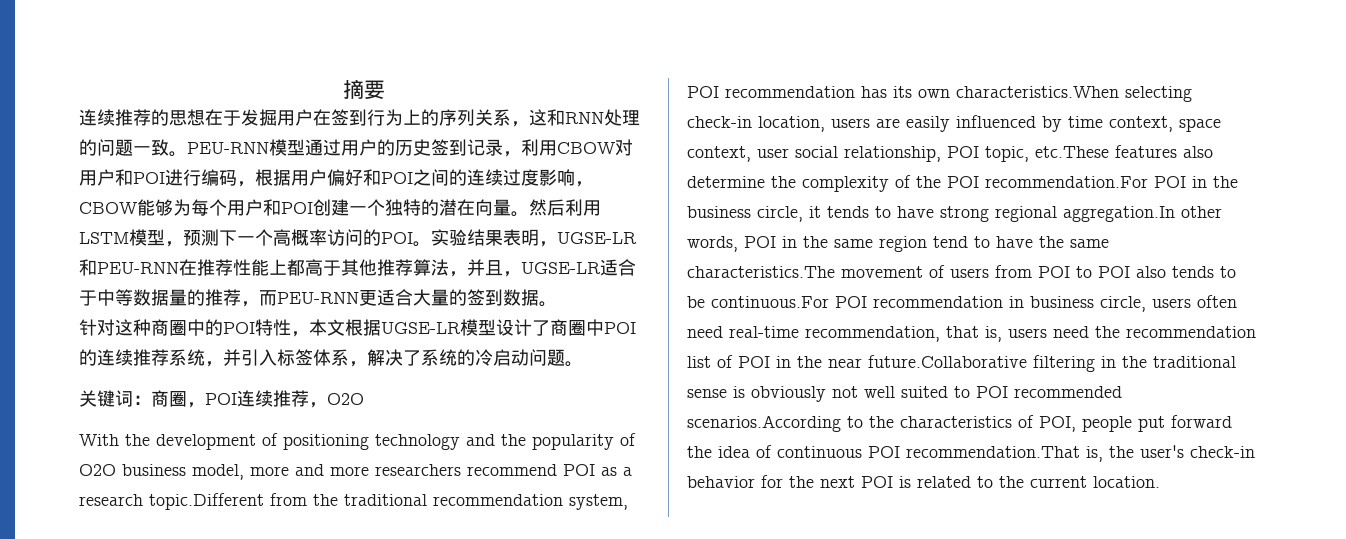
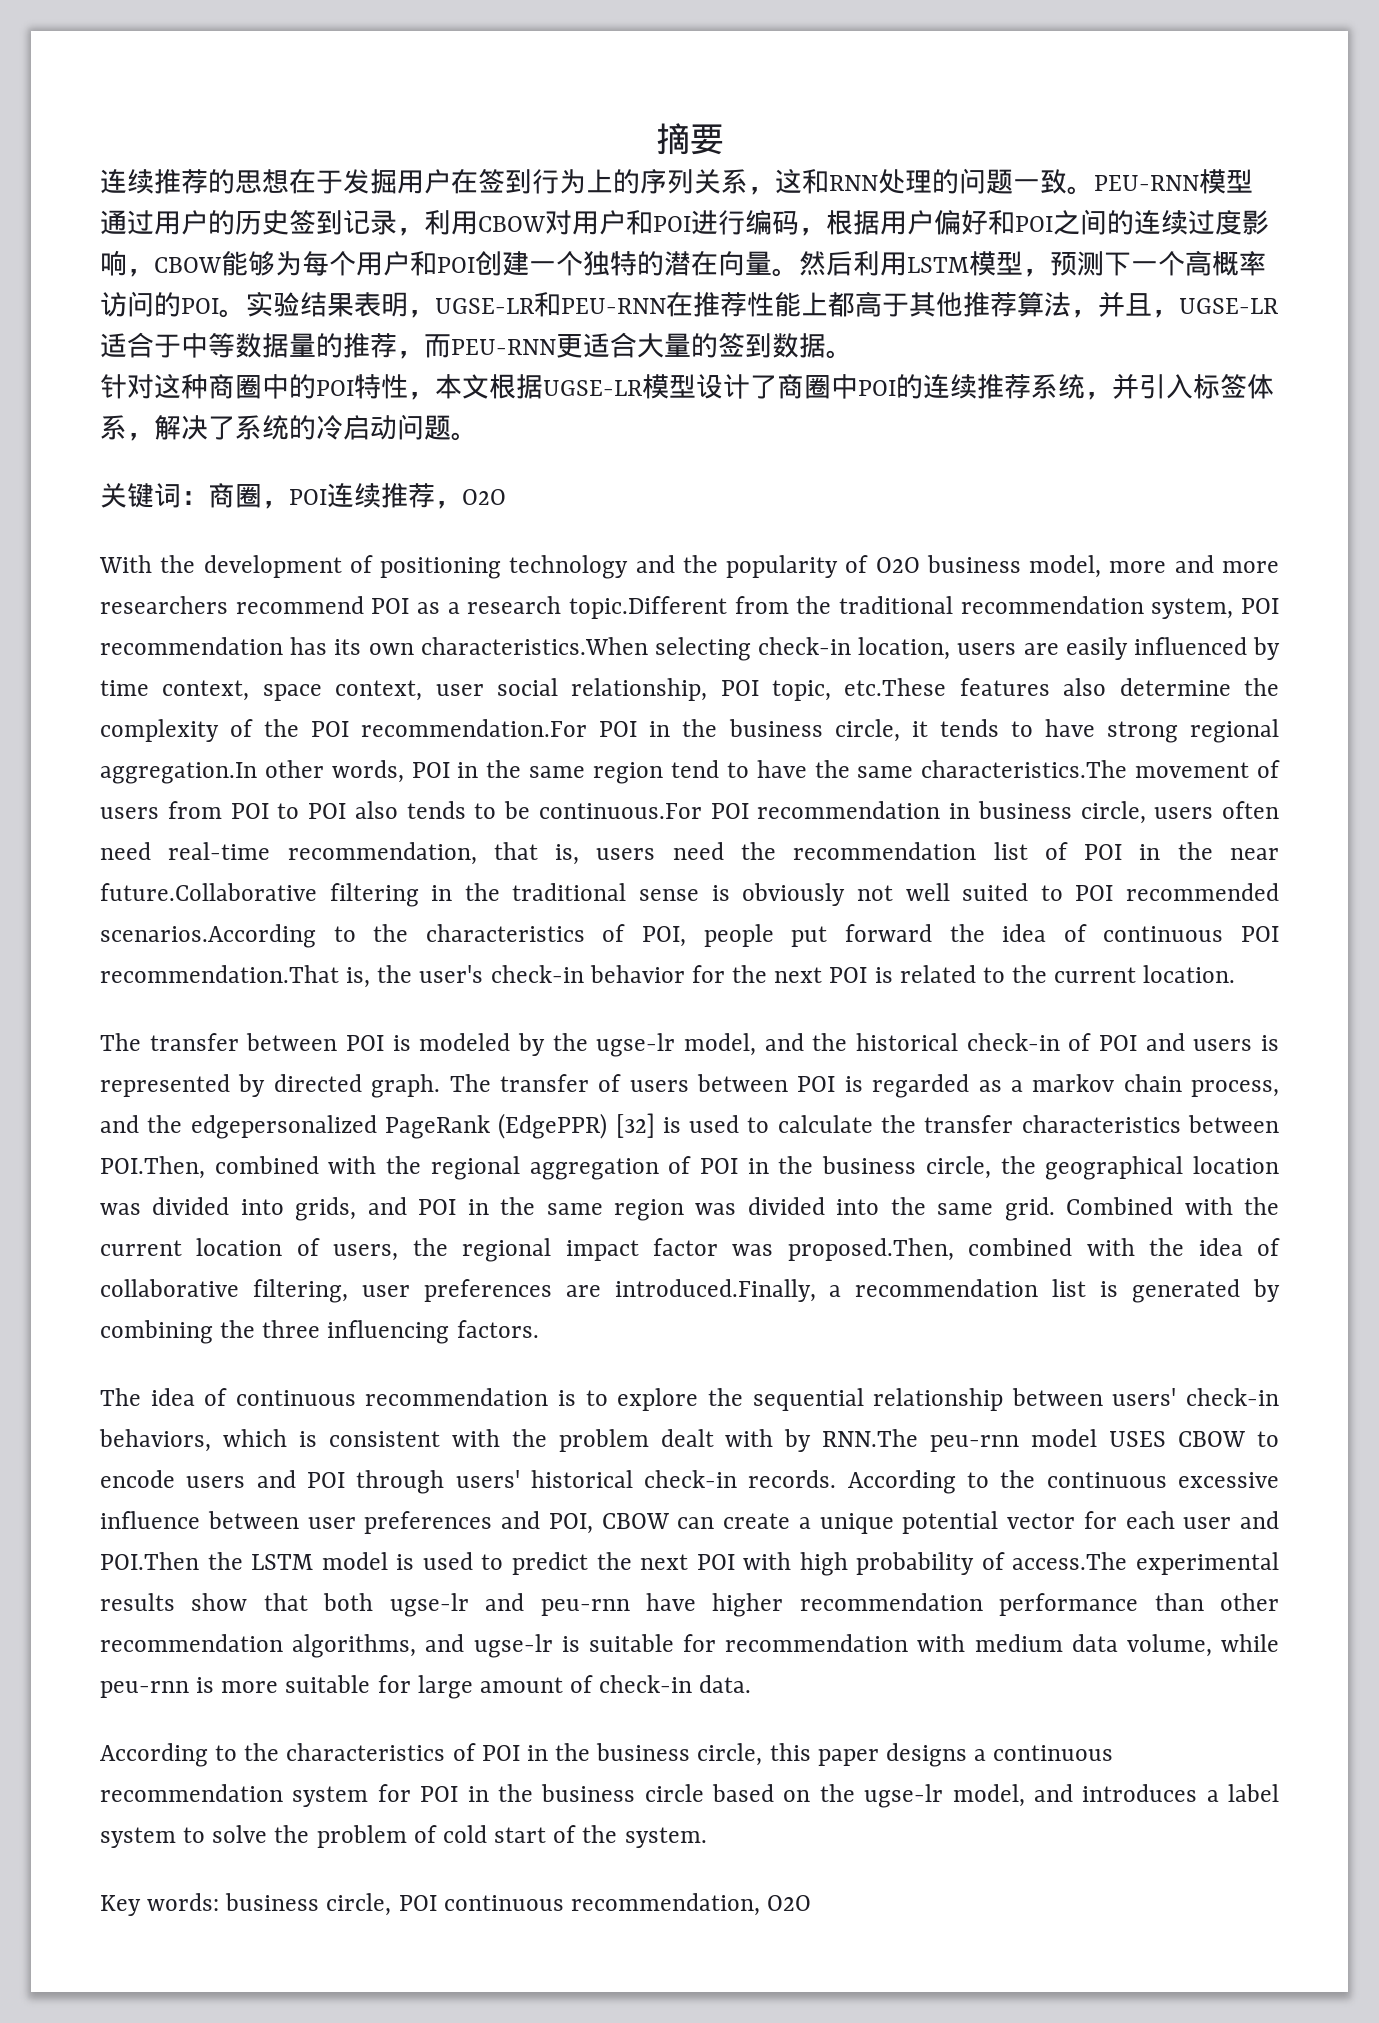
+ The transfer between POI is modeled by the ugse-lr model, and the historical check-in of POI and users is represented by directed graph. The transfer of users between POI is regarded as a markov chain process, and the edgepersonalized PageRank (EdgePPR) [32] is used to calculate the transfer characteristics between POI.Then, combined with the regional aggregation of POI in the business circle, the geographical location was divided into grids, and POI in the same region was divided into the same grid. Combined with the current location of users, the regional impact factor was proposed.Then, combined with the idea of collaborative filtering, user preferences are introduced.Finally, a recommendation list is generated by combining the three influencing factors.
+ The idea of continuous recommendation is to explore the sequential relationship between users' check-in behaviors, which is consistent with the problem dealt with by RNN.The peu-rnn model USES CBOW to encode users and POI through users' historical check-in records. According to the continuous excessive influence between user preferences and POI, CBOW can create a unique potential vector for each user and POI.Then the LSTM model is used to predict the next POI with high probability of access.The experimental results show that both ugse-lr and peu-rnn have higher recommendation performance than other recommendation algorithms, and ugse-lr is suitable for recommendation with medium data volume, while peu-rnn is more suitable for large amount of check-in data.
+ According to the characteristics of POI in the business circle, this paper designs a continuous recommendation system for POI in the business circle based on the ugse-lr model, and introduces a label system to solve the problem of cold start of the system.
+ Key words: business circle, POI continuous recommendation, O2O

